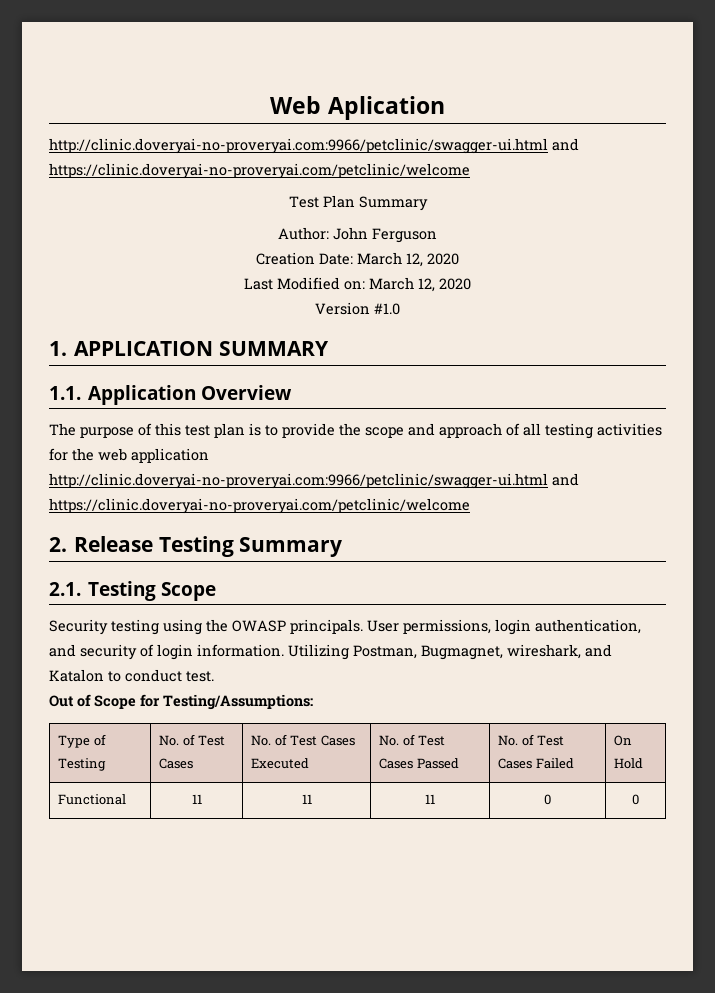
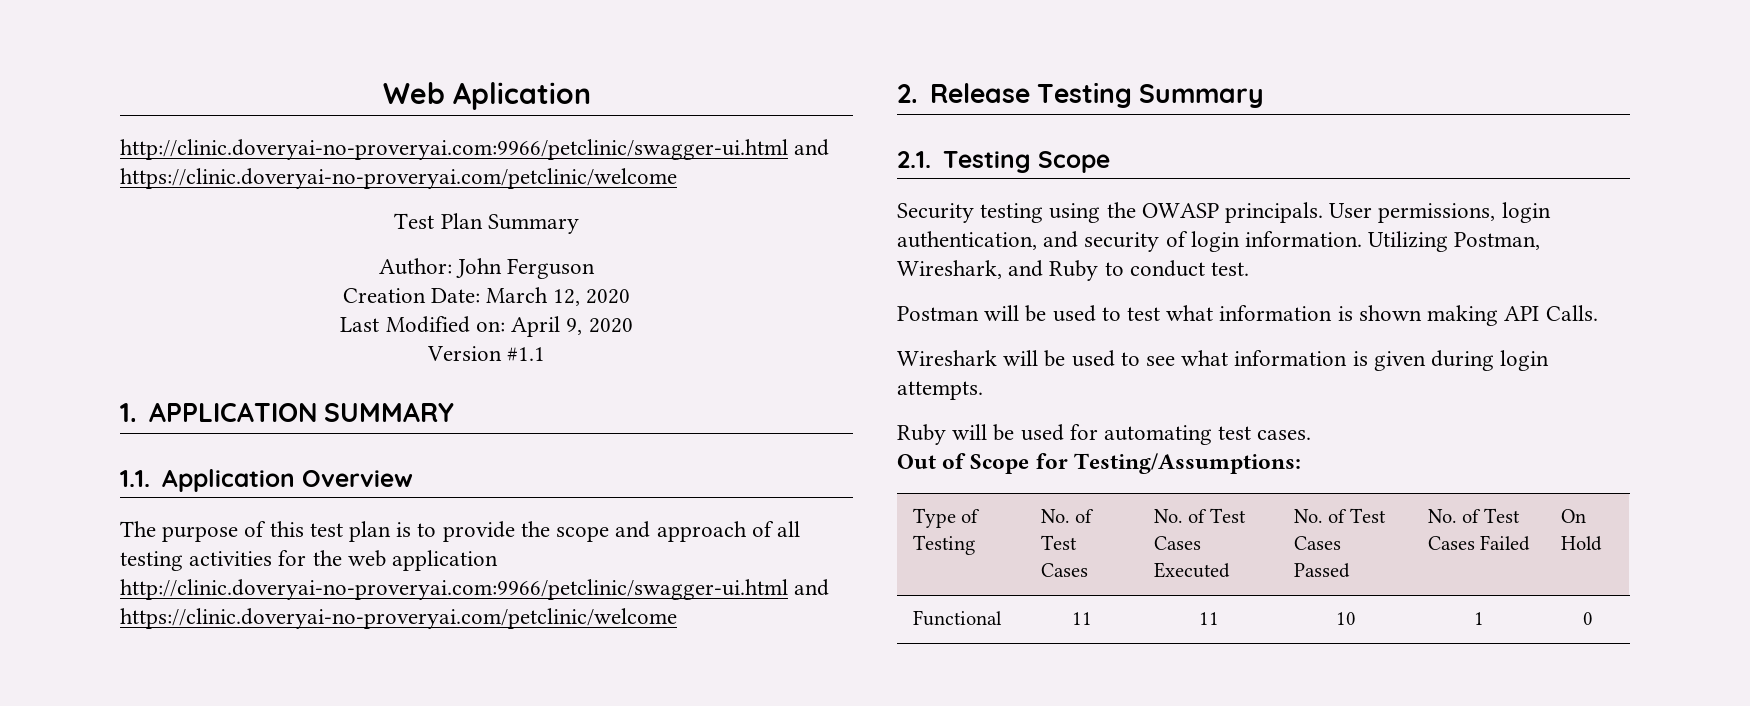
- Last Modified on: March 12, 2020
+ Last Modified on: April 9, 2020
- Version #1.0
+ Version #1.1
- Utilizing Postman, Bugmagnet, wireshark, and Katalon to conduct test.
+ Utilizing Postman, Wireshark, and Ruby to conduct test.
+ Postman will be used to test what information is shown making API Calls.
+ Wireshark will be used to see what information is given during login attempts.
+ Ruby will be used for automating test cases.
- Functional | 11 | 11 | 11 | 0 | 0
+ Functional | 11 | 11 | 10 | 1 | 0

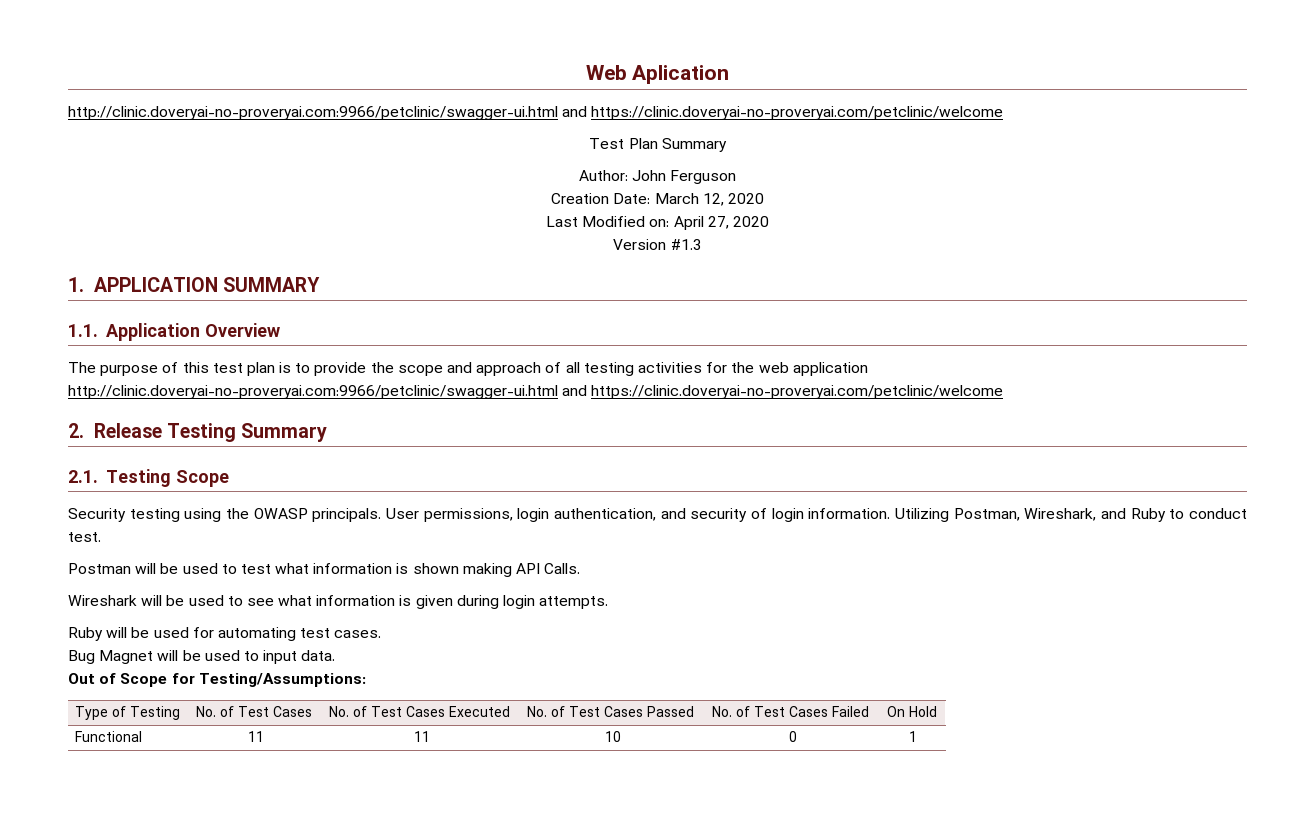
- Last Modified on: April 9, 2020
+ Last Modified on: April 27, 2020
- Version #1.1
+ Version #1.3
+ Bug Magnet will be used to input data.
- Functional | 11 | 11 | 10 | 1 | 0
+ Functional | 11 | 11 | 10 | 0 | 1

